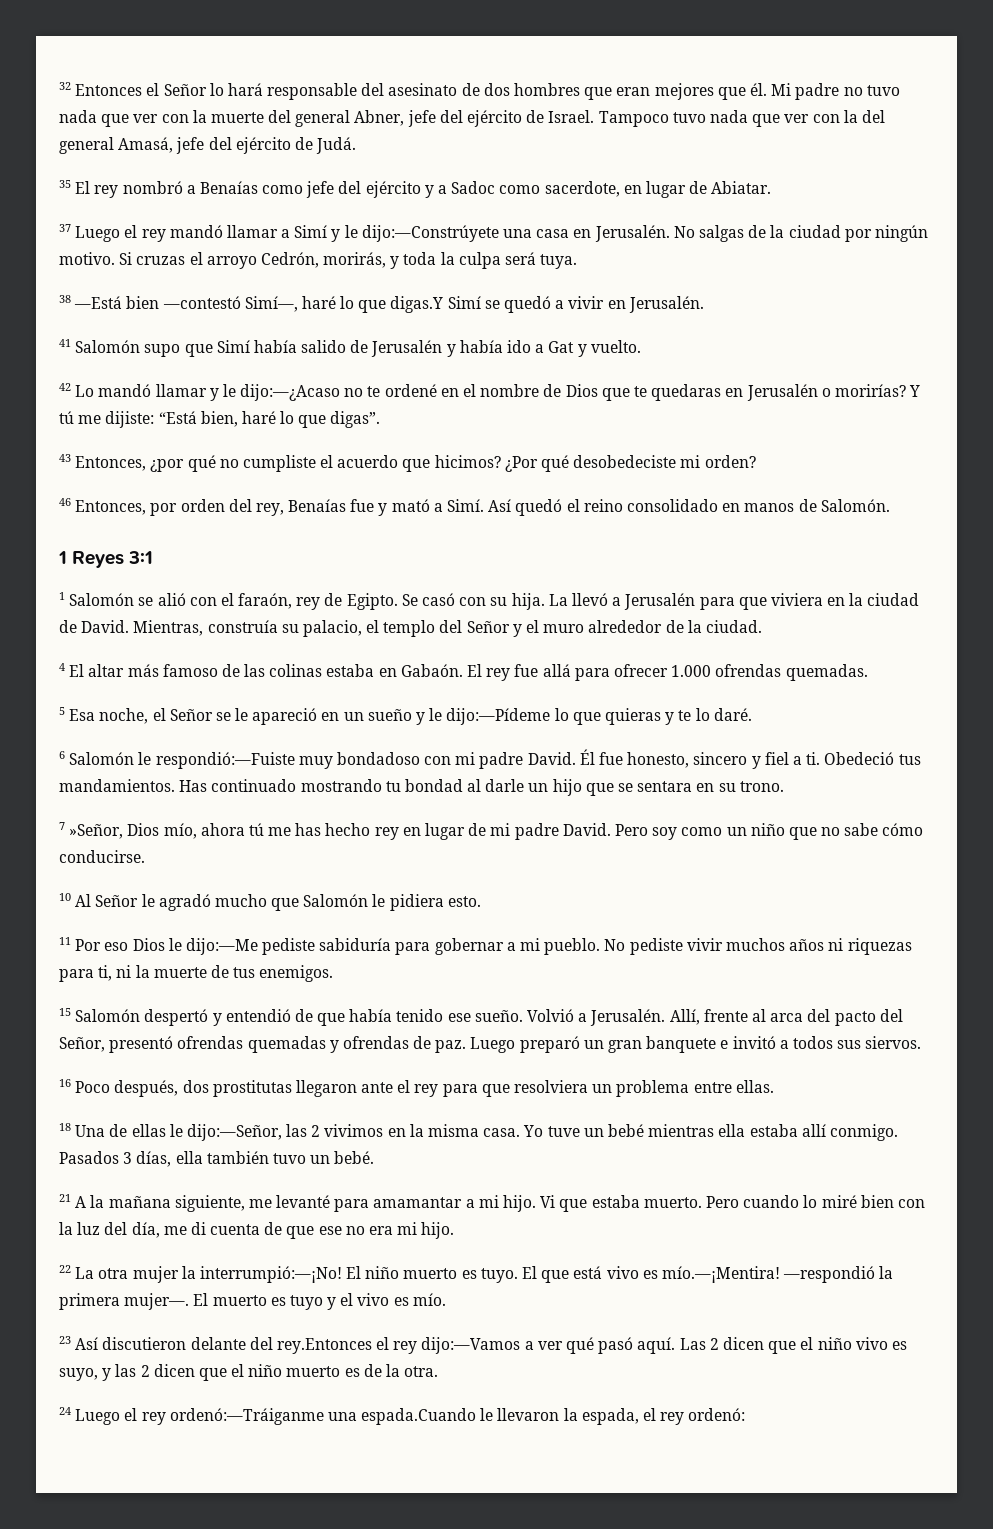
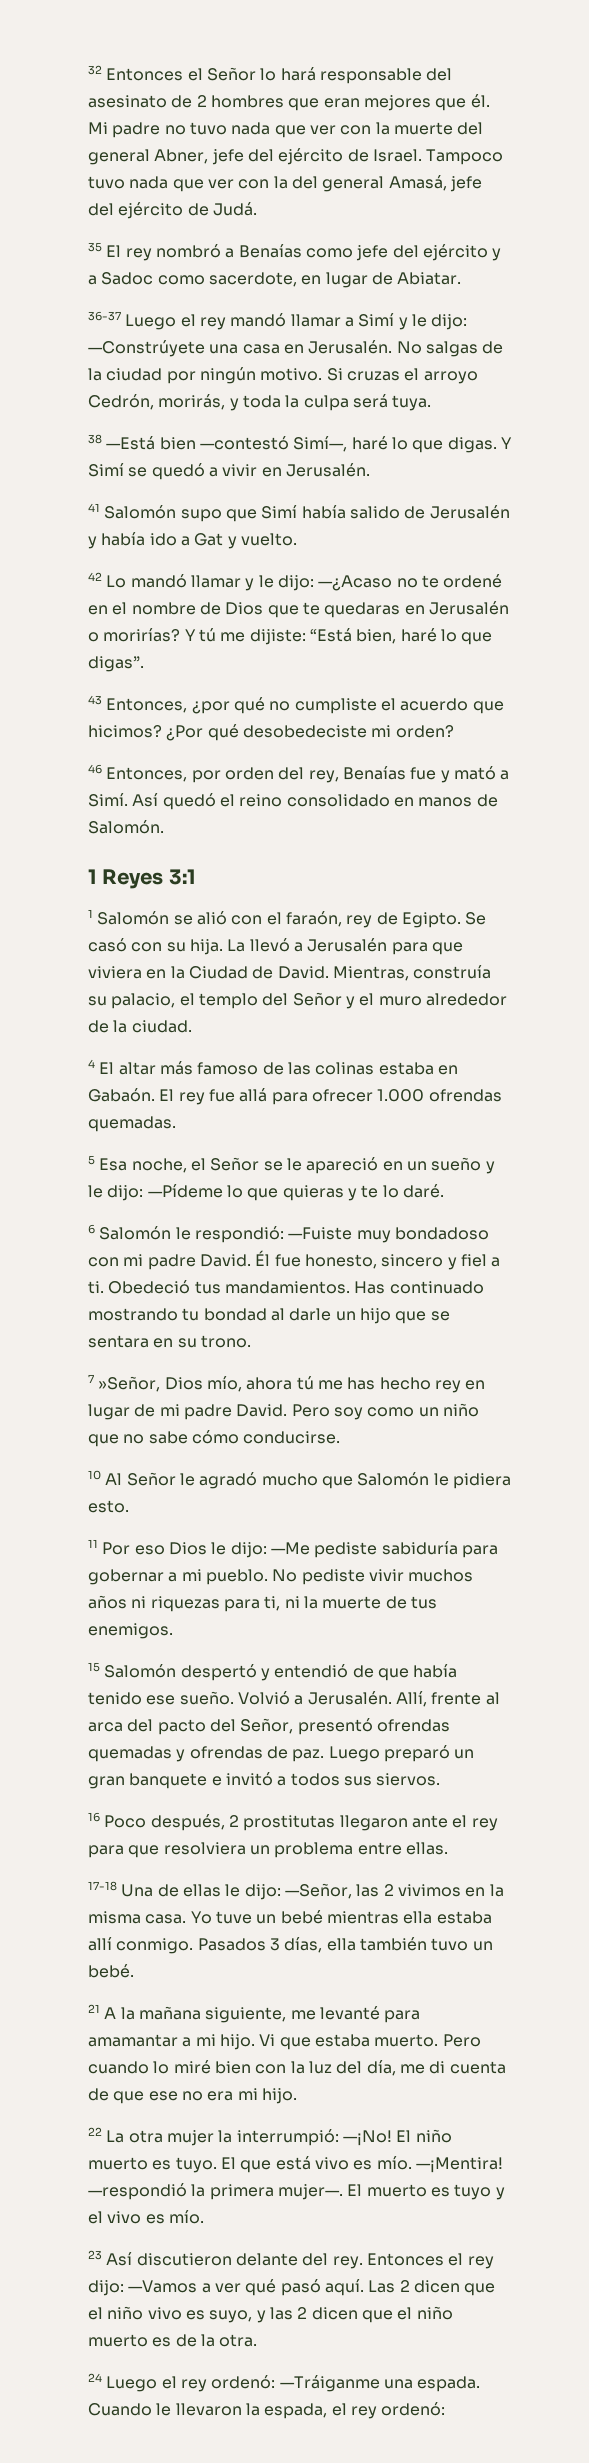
- 32 Entonces el Señor lo hará responsable del asesinato de dos hombres que eran mejores que él.
+ 32 Entonces el Señor lo hará responsable del asesinato de 2 hombres que eran mejores que él.
- 37 Luego el rey mandó llamar a Simí y le dijo:—Constrúyete una casa en Jerusalén.
+ 36-37 Luego el rey mandó llamar a Simí y le dijo: —Constrúyete una casa en Jerusalén.
- 38 —Está bien —contestó Simí—, haré lo que digas.Y Simí se quedó a vivir en Jerusalén.
+ 38 —Está bien —contestó Simí—, haré lo que digas. Y Simí se quedó a vivir en Jerusalén.
- 42 Lo mandó llamar y le dijo:—¿Acaso no te ordené en el nombre de Dios que te quedaras en Jerusalén o morirías?
+ 42 Lo mandó llamar y le dijo: —¿Acaso no te ordené en el nombre de Dios que te quedaras en Jerusalén o morirías?
- La llevó a Jerusalén para que viviera en la ciudad de David.
+ La llevó a Jerusalén para que viviera en la Ciudad de David.
- 5 Esa noche, el Señor se le apareció en un sueño y le dijo:—Pídeme lo que quieras y te lo daré.
+ 5 Esa noche, el Señor se le apareció en un sueño y le dijo: —Pídeme lo que quieras y te lo daré.
- 6 Salomón le respondió:—Fuiste muy bondadoso con mi padre David.
+ 6 Salomón le respondió: —Fuiste muy bondadoso con mi padre David.
- 11 Por eso Dios le dijo:—Me pediste sabiduría para gobernar a mi pueblo.
+ 11 Por eso Dios le dijo: —Me pediste sabiduría para gobernar a mi pueblo.
- 16 Poco después, dos prostitutas llegaron ante el rey para que resolviera un problema entre ellas.
+ 16 Poco después, 2 prostitutas llegaron ante el rey para que resolviera un problema entre ellas.
- 18 Una de ellas le dijo:—Señor, las 2 vivimos en la misma casa.
+ 17-18 Una de ellas le dijo: —Señor, las 2 vivimos en la misma casa.
- 22 La otra mujer la interrumpió:—¡No!
+ 22 La otra mujer la interrumpió: —¡No!
- El que está vivo es mío.—¡Mentira!
+ El que está vivo es mío. —¡Mentira!
- 23 Así discutieron delante del rey.Entonces el rey dijo:—Vamos a ver qué pasó aquí.
+ 23 Así discutieron delante del rey. Entonces el rey dijo: —Vamos a ver qué pasó aquí.
- 24 Luego el rey ordenó:—Tráiganme una espada.Cuando le llevaron la espada, el rey ordenó:
+ 24 Luego el rey ordenó: —Tráiganme una espada. Cuando le llevaron la espada, el rey ordenó:

